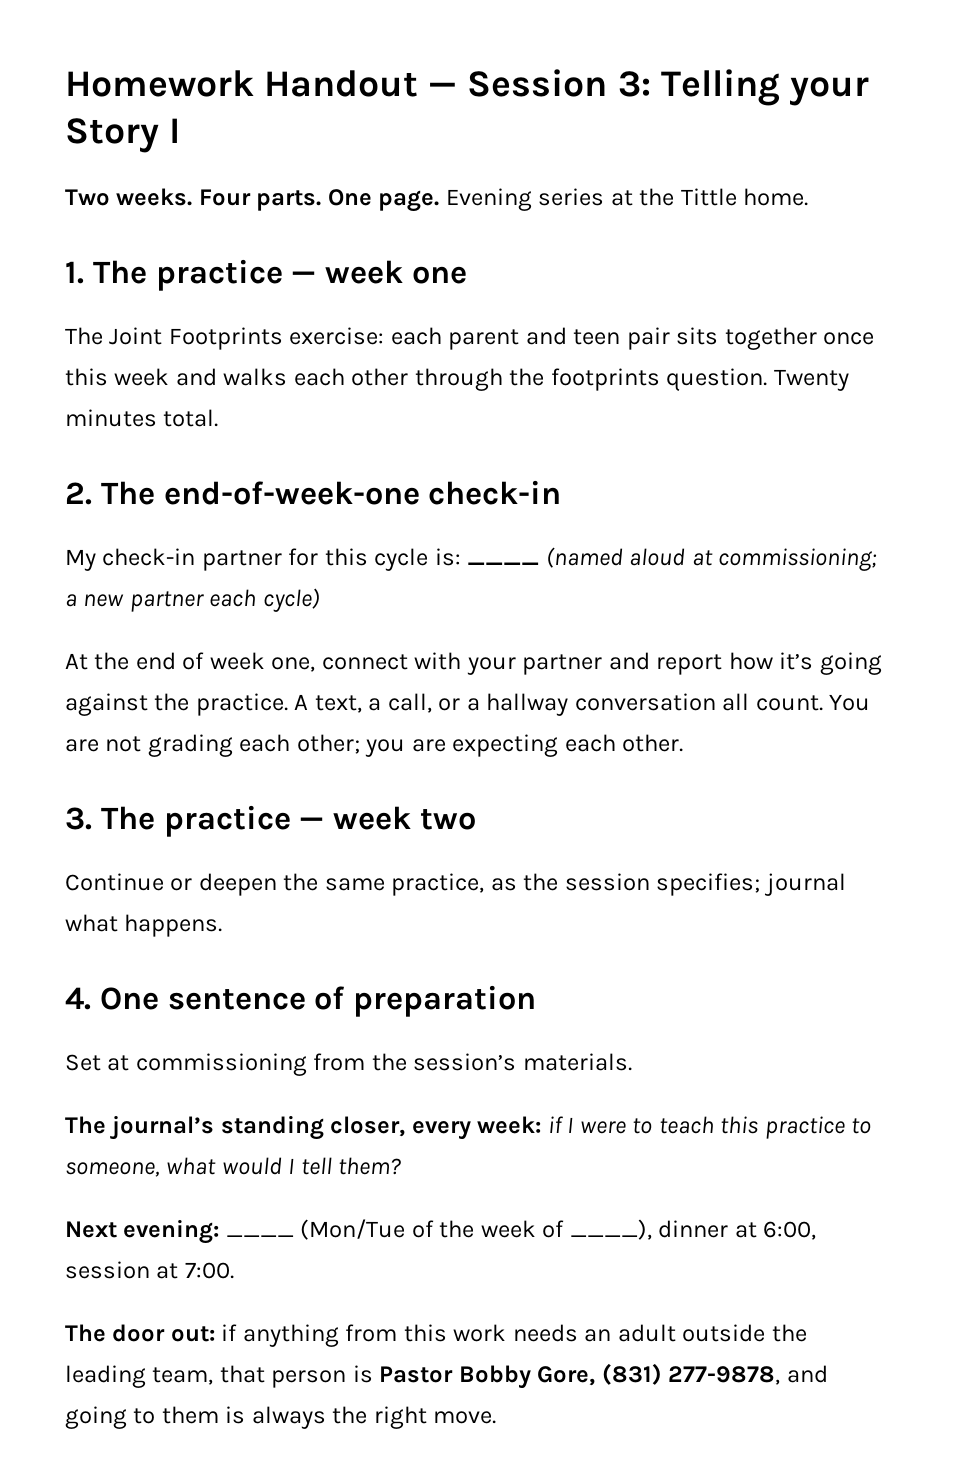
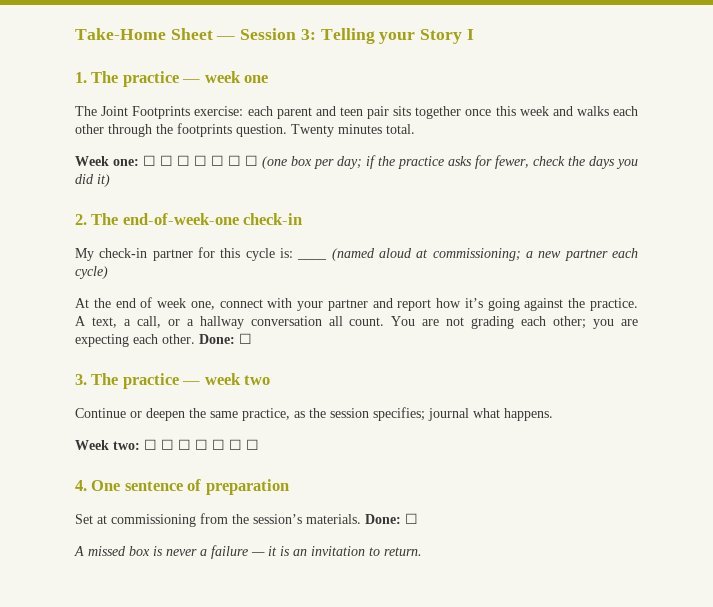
- Homework Handout — Session 3: Telling your Story I
+ Take-Home Sheet — Session 3: Telling your Story I
- Two weeks. Four parts. One page. Evening series at the Tittle home.
+ Week one: ☐ ☐ ☐ ☐ ☐ ☐ ☐ (one box per day; if the practice asks for fewer, check the days you did it)
- You are not grading each other; you are expecting each other.
+ You are not grading each other; you are expecting each other. Done: ☐
+ Week two: ☐ ☐ ☐ ☐ ☐ ☐ ☐
- Set at commissioning from the session’s materials.
- The journal’s standing closer, every week: if I were to teach this practice to someone, what would I tell them?
- Next evening: ____ (Mon/Tue of the week of ____), dinner at 6:00, session at 7:00.
- The door out: if anything from this work needs an adult outside the leading team, that person is Pastor Bobby Gore, (831) 277-9878, and going to them is always the right move.
+ Set at commissioning from the session’s materials. Done: ☐
+ A missed box is never a failure — it is an invitation to return.

